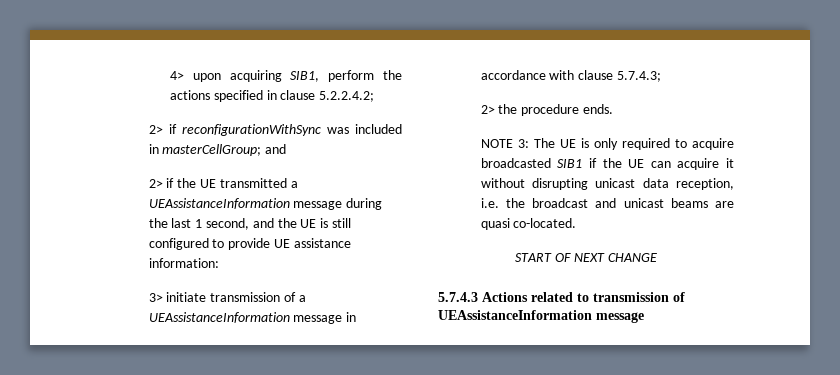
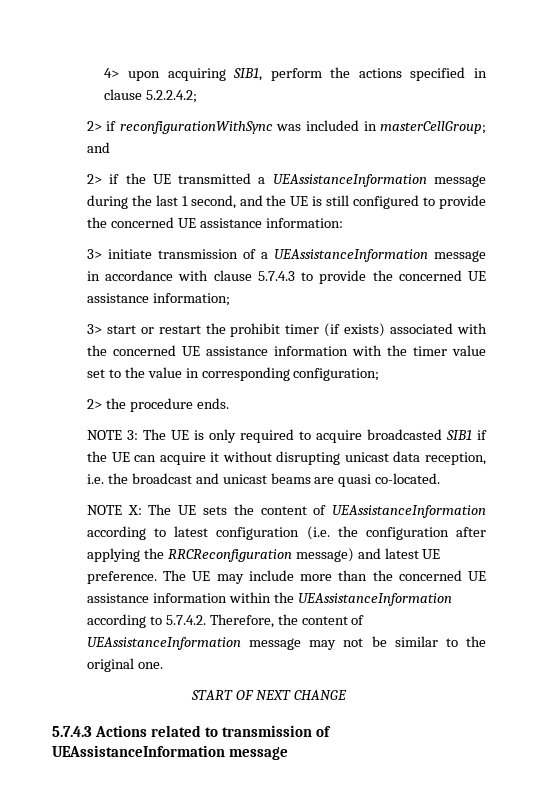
- 2> if the UE transmitted a UEAssistanceInformation message during the last 1 second, and the UE is still configured to provide UE assistance information:
+ 2> if the UE transmitted a UEAssistanceInformation message during the last 1 second, and the UE is still configured to provide the concerned UE assistance information:
- 3> initiate transmission of a UEAssistanceInformation message in accordance with clause 5.7.4.3;
+ 3> initiate transmission of a UEAssistanceInformation message in accordance with clause 5.7.4.3 to provide the concerned UE assistance information;
+ 3> start or restart the prohibit timer (if exists) associated with the concerned UE assistance information with the timer value set to the value in corresponding configuration;
+ NOTE X: The UE sets the content of UEAssistanceInformation according to latest configuration (i.e. the configuration after applying the RRCReconfiguration message) and latest UE preference. The UE may include more than the concerned UE assistance information within the UEAssistanceInformation according to 5.7.4.2. Therefore, the content of UEAssistanceInformation message may not be similar to the original one.

